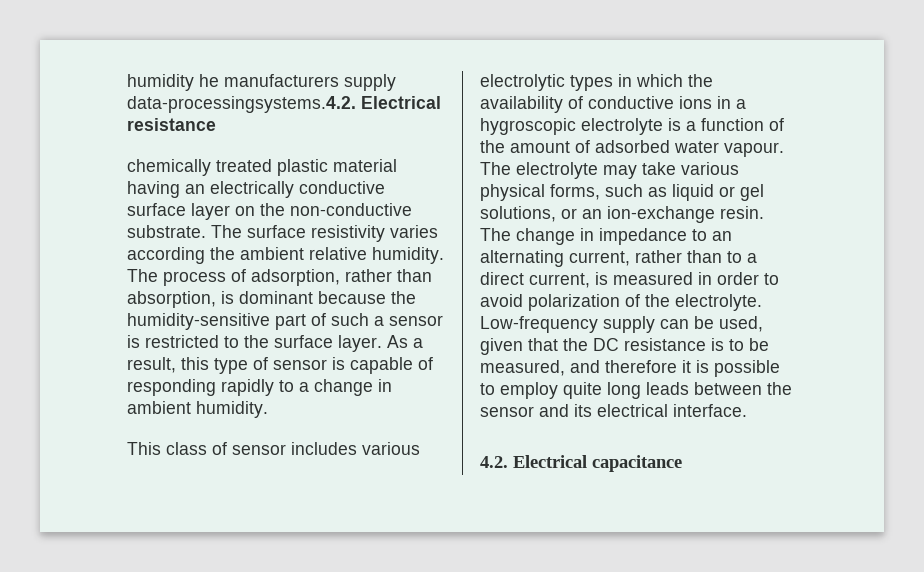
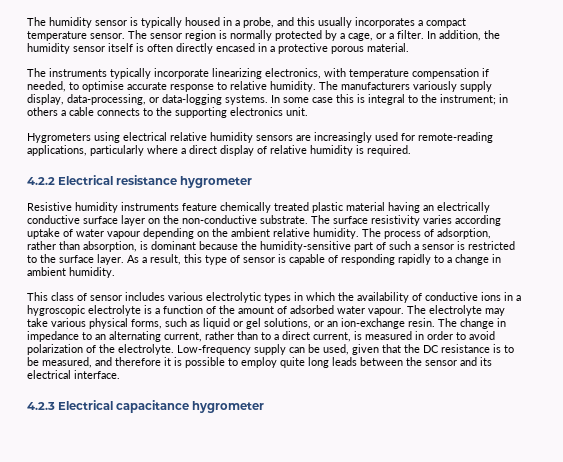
- humidity he manufacturers supply data-processingsystems.4.2. Electrical resistance
- chemically treated plastic material having an electrically conductive surface layer on the non-conductive substrate.
+ The humidity sensor is typically housed in a probe, and this usually incorporates a compact temperature sensor. The sensor region is normally protected by a cage, or a filter. In addition, the humidity sensor itself is often directly encased in a protective porous material.
+ The instruments typically incorporate linearizing electronics, with temperature compensation if needed, to optimise accurate response to relative humidity. The manufacturers variously supply display, data-processing, or data-logging systems. In some case this is integral to the instrument; in others a cable connects to the supporting electronics unit.
+ Hygrometers using electrical relative humidity sensors are increasingly used for remote-reading applications, particularly where a direct display of relative humidity is required.
+ 4.2.2 Electrical resistance hygrometer
+ Resistive humidity instruments feature chemically treated plastic material having an electrically conductive surface layer on the non-conductive substrate.
- The surface resistivity varies according the ambient relative humidity.
+ The surface resistivity varies according uptake of water vapour depending on the ambient relative humidity.
- 4.2. Electrical capacitance
+ 4.2.3 Electrical capacitance hygrometer

